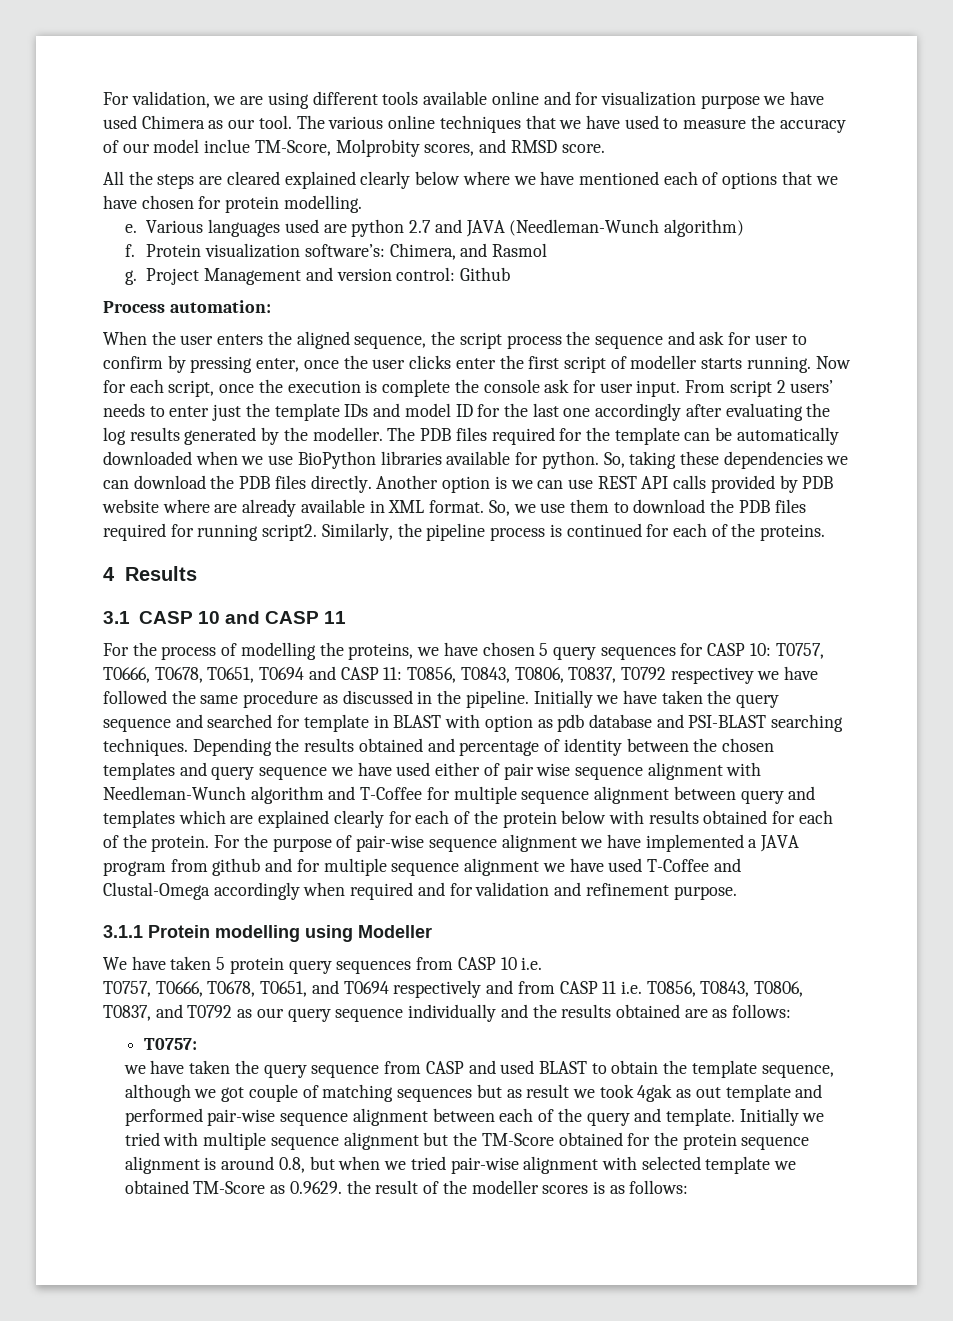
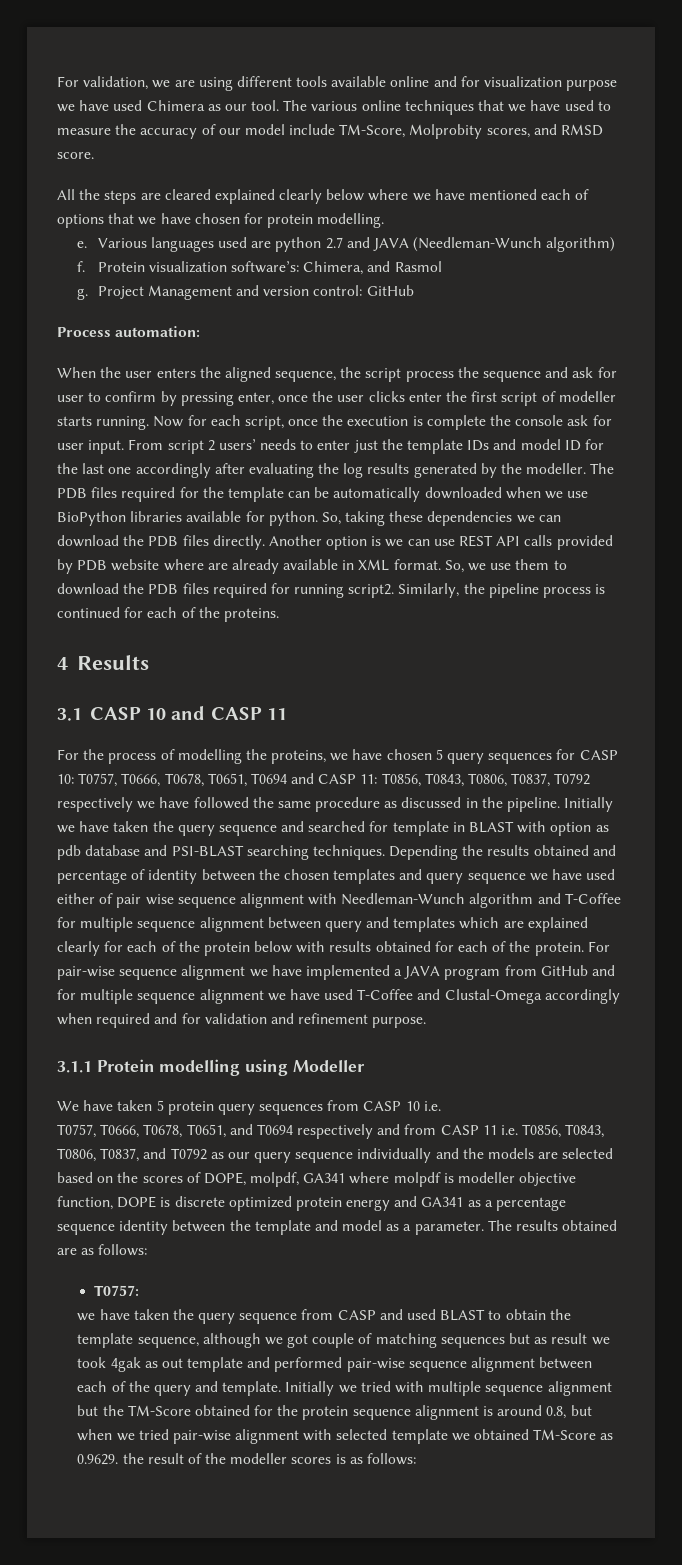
- The various online techniques that we have used to measure the accuracy of our model inclue TM-Score, Molprobity scores, and RMSD score.
+ The various online techniques that we have used to measure the accuracy of our model include TM-Score, Molprobity scores, and RMSD score.
- Project Management and version control: Github
+ Project Management and version control: GitHub
- For the process of modelling the proteins, we have chosen 5 query sequences for CASP 10: T0757, T0666, T0678, T0651, T0694 and CASP 11: T0856, T0843, T0806, T0837, T0792 respectivey we have followed the same procedure as discussed in the pipeline.
+ For the process of modelling the proteins, we have chosen 5 query sequences for CASP 10: T0757, T0666, T0678, T0651, T0694 and CASP 11: T0856, T0843, T0806, T0837, T0792 respectively we have followed the same procedure as discussed in the pipeline.
- For the purpose of pair-wise sequence alignment we have implemented a JAVA program from github and for multiple sequence alignment we have used T-Coffee and Clustal-Omega accordingly when required and for validation and refinement purpose.
+ For pair-wise sequence alignment we have implemented a JAVA program from GitHub and for multiple sequence alignment we have used T-Coffee and Clustal-Omega accordingly when required and for validation and refinement purpose.
- T0757, T0666, T0678, T0651, and T0694 respectively and from CASP 11 i.e. T0856, T0843, T0806, T0837, and T0792 as our query sequence individually and the results obtained are as follows:
+ T0757, T0666, T0678, T0651, and T0694 respectively and from CASP 11 i.e. T0856, T0843, T0806, T0837, and T0792 as our query sequence individually and the models are selected based on the scores of DOPE, molpdf, GA341 where molpdf is modeller objective function, DOPE is discrete optimized protein energy and GA341 as a percentage sequence identity between the template and model as a parameter. The results obtained are as follows:

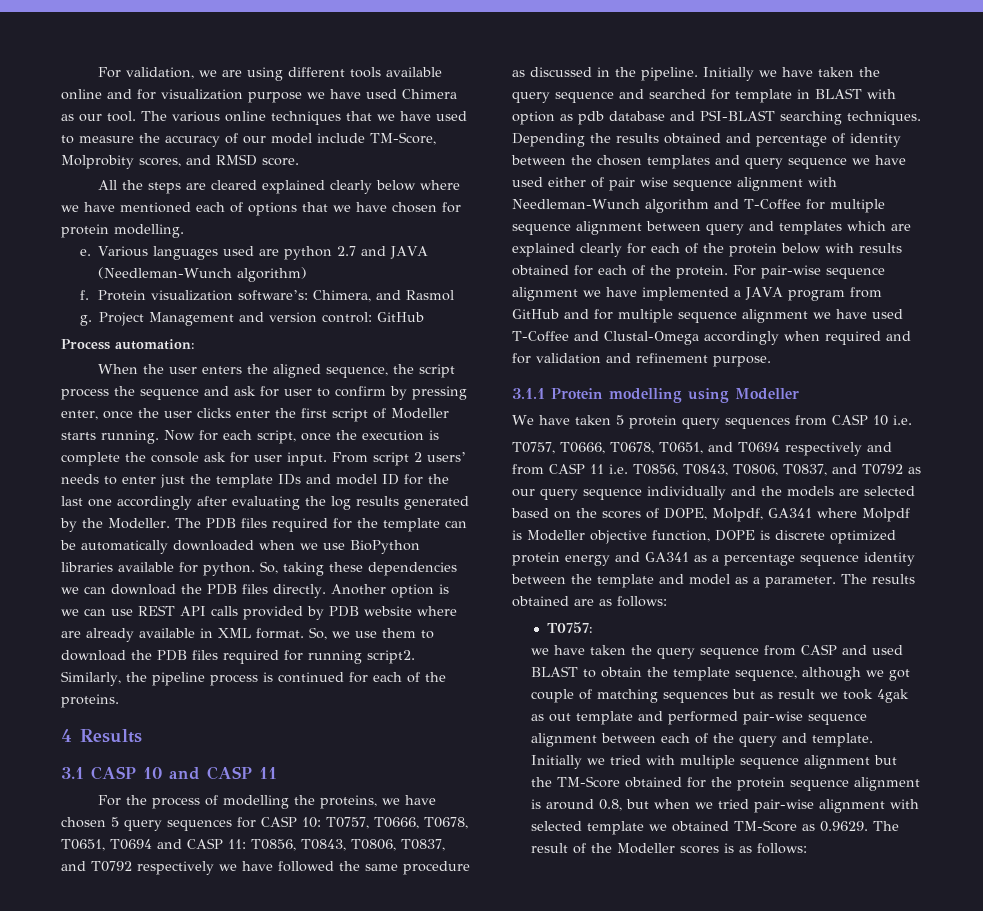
- When the user enters the aligned sequence, the script process the sequence and ask for user to confirm by pressing enter, once the user clicks enter the first script of modeller starts running.
+ When the user enters the aligned sequence, the script process the sequence and ask for user to confirm by pressing enter, once the user clicks enter the first script of Modeller starts running.
- From script 2 users’ needs to enter just the template IDs and model ID for the last one accordingly after evaluating the log results generated by the modeller.
+ From script 2 users’ needs to enter just the template IDs and model ID for the last one accordingly after evaluating the log results generated by the Modeller.
- For the process of modelling the proteins, we have chosen 5 query sequences for CASP 10: T0757, T0666, T0678, T0651, T0694 and CASP 11: T0856, T0843, T0806, T0837, T0792 respectively we have followed the same procedure as discussed in the pipeline.
+ For the process of modelling the proteins, we have chosen 5 query sequences for CASP 10: T0757, T0666, T0678, T0651, T0694 and CASP 11: T0856, T0843, T0806, T0837, and T0792 respectively we have followed the same procedure as discussed in the pipeline.
- T0757, T0666, T0678, T0651, and T0694 respectively and from CASP 11 i.e. T0856, T0843, T0806, T0837, and T0792 as our query sequence individually and the models are selected based on the scores of DOPE, molpdf, GA341 where molpdf is modeller objective function, DOPE is discrete optimized protein energy and GA341 as a percentage sequence identity between the template and model as a parameter.
+ T0757, T0666, T0678, T0651, and T0694 respectively and from CASP 11 i.e. T0856, T0843, T0806, T0837, and T0792 as our query sequence individually and the models are selected based on the scores of DOPE, Molpdf, GA341 where Molpdf is Modeller objective function, DOPE is discrete optimized protein energy and GA341 as a percentage sequence identity between the template and model as a parameter.
- Initially we tried with multiple sequence alignment but the TM-Score obtained for the protein sequence alignment is around 0.8, but when we tried pair-wise alignment with selected template we obtained TM-Score as 0.9629. the result of the modeller scores is as follows:
+ Initially we tried with multiple sequence alignment but the TM-Score obtained for the protein sequence alignment is around 0.8, but when we tried pair-wise alignment with selected template we obtained TM-Score as 0.9629. The result of the Modeller scores is as follows:

